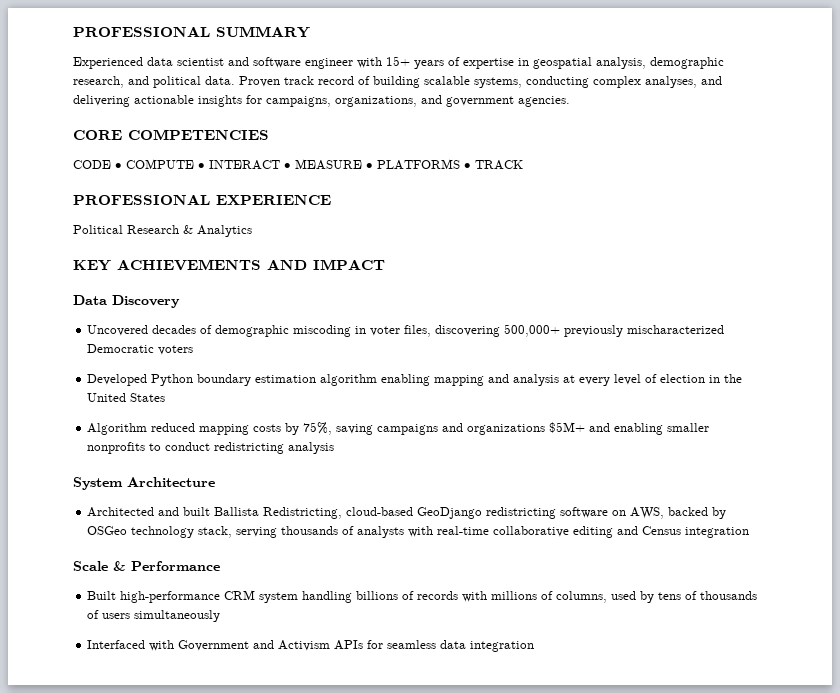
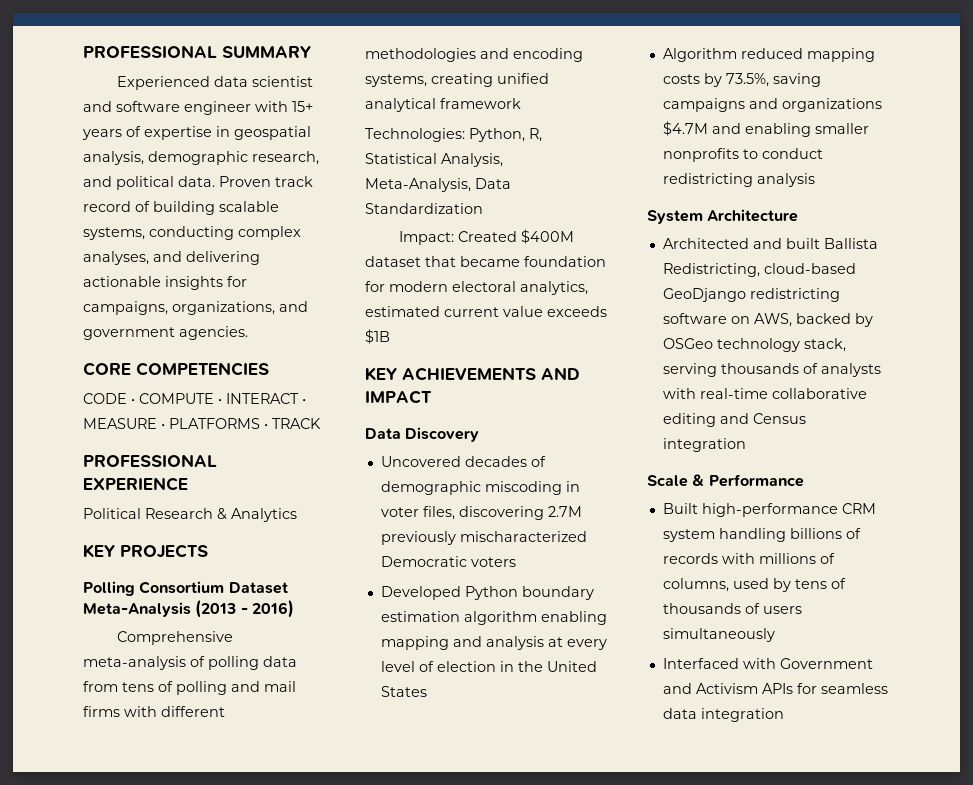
+ KEY PROJECTS
+ Polling Consortium Dataset Meta-Analysis (2013 - 2016)
+ Comprehensive meta-analysis of polling data from tens of polling and mail firms with different methodologies and encoding systems, creating unified analytical framework
+ Technologies: Python, R, Statistical Analysis, Meta-Analysis, Data Standardization
+ Impact: Created $400M dataset that became foundation for modern electoral analytics, estimated current value exceeds $1B
- Uncovered decades of demographic miscoding in voter files, discovering 500,000+ previously mischaracterized Democratic voters
+ Uncovered decades of demographic miscoding in voter files, discovering 2.7M previously mischaracterized Democratic voters
- Algorithm reduced mapping costs by 75%, saving campaigns and organizations $5M+ and enabling smaller nonprofits to conduct redistricting analysis
+ Algorithm reduced mapping costs by 73.5%, saving campaigns and organizations $4.7M and enabling smaller nonprofits to conduct redistricting analysis

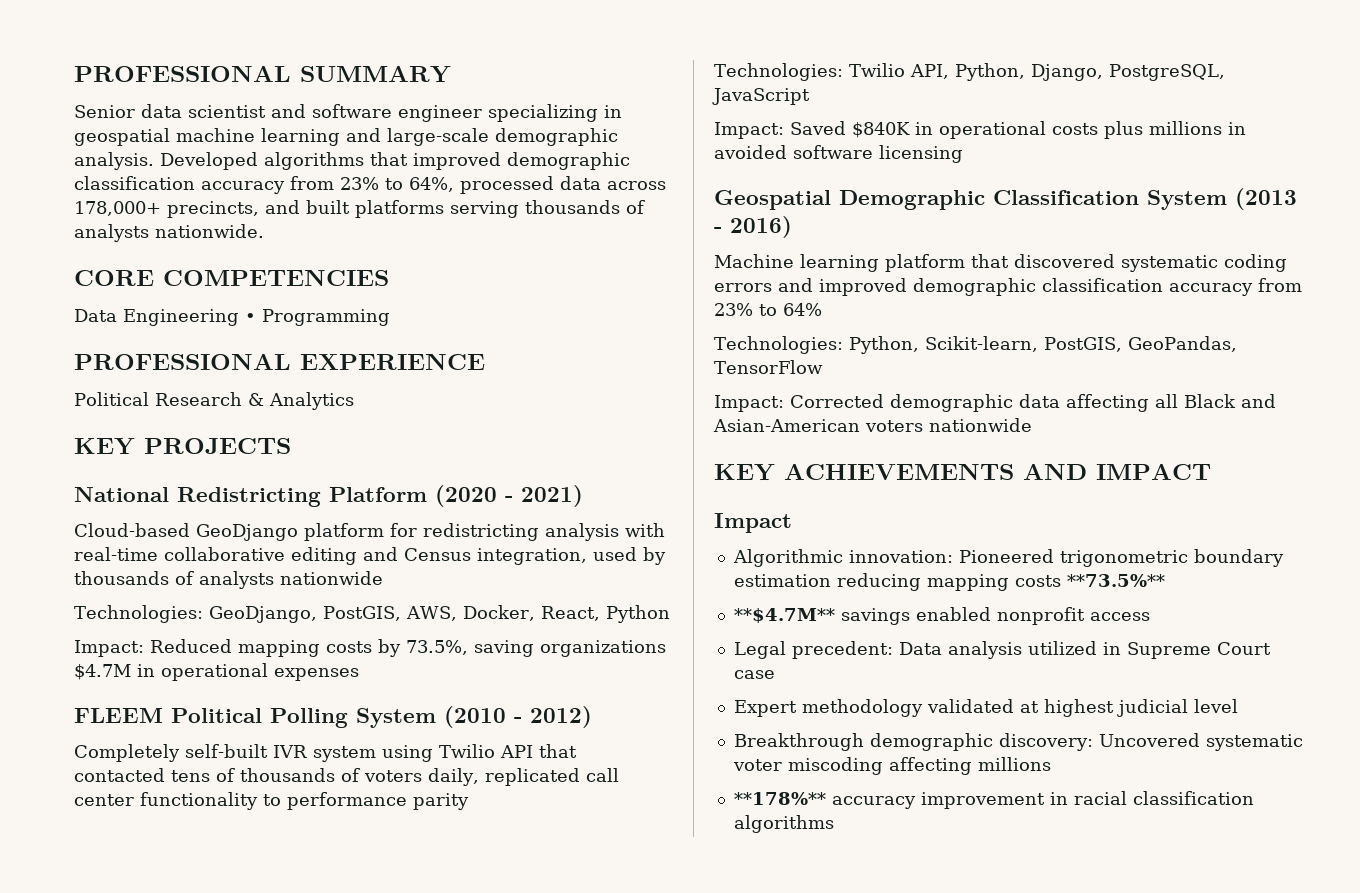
- Experienced data scientist and software engineer with 15+ years of expertise in geospatial analysis, demographic research, and political data. Proven track record of building scalable systems, conducting complex analyses, and delivering actionable insights for campaigns, organizations, and government agencies.
+ Senior data scientist and software engineer specializing in geospatial machine learning and large-scale demographic analysis. Developed algorithms that improved demographic classification accuracy from 23% to 64%, processed data across 178,000+ precincts, and built platforms serving thousands of analysts nationwide.
  CORE COMPETENCIES
- CODE • COMPUTE • INTERACT • MEASURE • PLATFORMS • TRACK
+ Data Engineering • Programming
- Polling Consortium Dataset Meta-Analysis (2013 - 2016)
- Comprehensive meta-analysis of polling data from tens of polling and mail firms with different methodologies and encoding systems, creating unified analytical framework
- Technologies: Python, R, Statistical Analysis, Meta-Analysis, Data Standardization
- Impact: Created $400M dataset that became foundation for modern electoral analytics, estimated current value exceeds $1B
+ National Redistricting Platform (2020 - 2021)
+ Cloud-based GeoDjango platform for redistricting analysis with real-time collaborative editing and Census integration, used by thousands of analysts nationwide
+ Technologies: GeoDjango, PostGIS, AWS, Docker, React, Python
+ Impact: Reduced mapping costs by 73.5%, saving organizations $4.7M in operational expenses
+ FLEEM Political Polling System (2010 - 2012)
+ Completely self-built IVR system using Twilio API that contacted tens of thousands of voters daily, replicated call center functionality to performance parity
+ Technologies: Twilio API, Python, Django, PostgreSQL, JavaScript
+ Impact: Saved $840K in operational costs plus millions in avoided software licensing
+ Geospatial Demographic Classification System (2013 - 2016)
+ Machine learning platform that discovered systematic coding errors and improved demographic classification accuracy from 23% to 64%
+ Technologies: Python, Scikit-learn, PostGIS, GeoPandas, TensorFlow
+ Impact: Corrected demographic data affecting all Black and Asian-American voters nationwide
  KEY ACHIEVEMENTS AND IMPACT
- Data Discovery
- Uncovered decades of demographic miscoding in voter files, discovering 2.7M previously mischaracterized Democratic voters
- Developed Python boundary estimation algorithm enabling mapping and analysis at every level of election in the United States
- Algorithm reduced mapping costs by 73.5%, saving campaigns and organizations $4.7M and enabling smaller nonprofits to conduct redistricting analysis
- System Architecture
- Architected and built Ballista Redistricting, cloud-based GeoDjango redistricting software on AWS, backed by OSGeo technology stack, serving thousands of analysts with real-time collaborative editing and Census integration
- Scale & Performance
- Built high-performance CRM system handling billions of records with millions of columns, used by tens of thousands of users simultaneously
- Interfaced with Government and Activism APIs for seamless data integration
+ Impact
+ Algorithmic innovation: Pioneered trigonometric boundary estimation reducing mapping costs **73.5%**
+ **$4.7M** savings enabled nonprofit access
+ Legal precedent: Data analysis utilized in Supreme Court case
+ Expert methodology validated at highest judicial level
+ Breakthrough demographic discovery: Uncovered systematic voter miscoding affecting millions
+ **178%** accuracy improvement in racial classification algorithms

